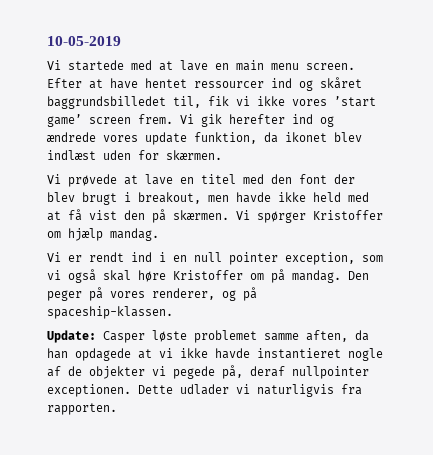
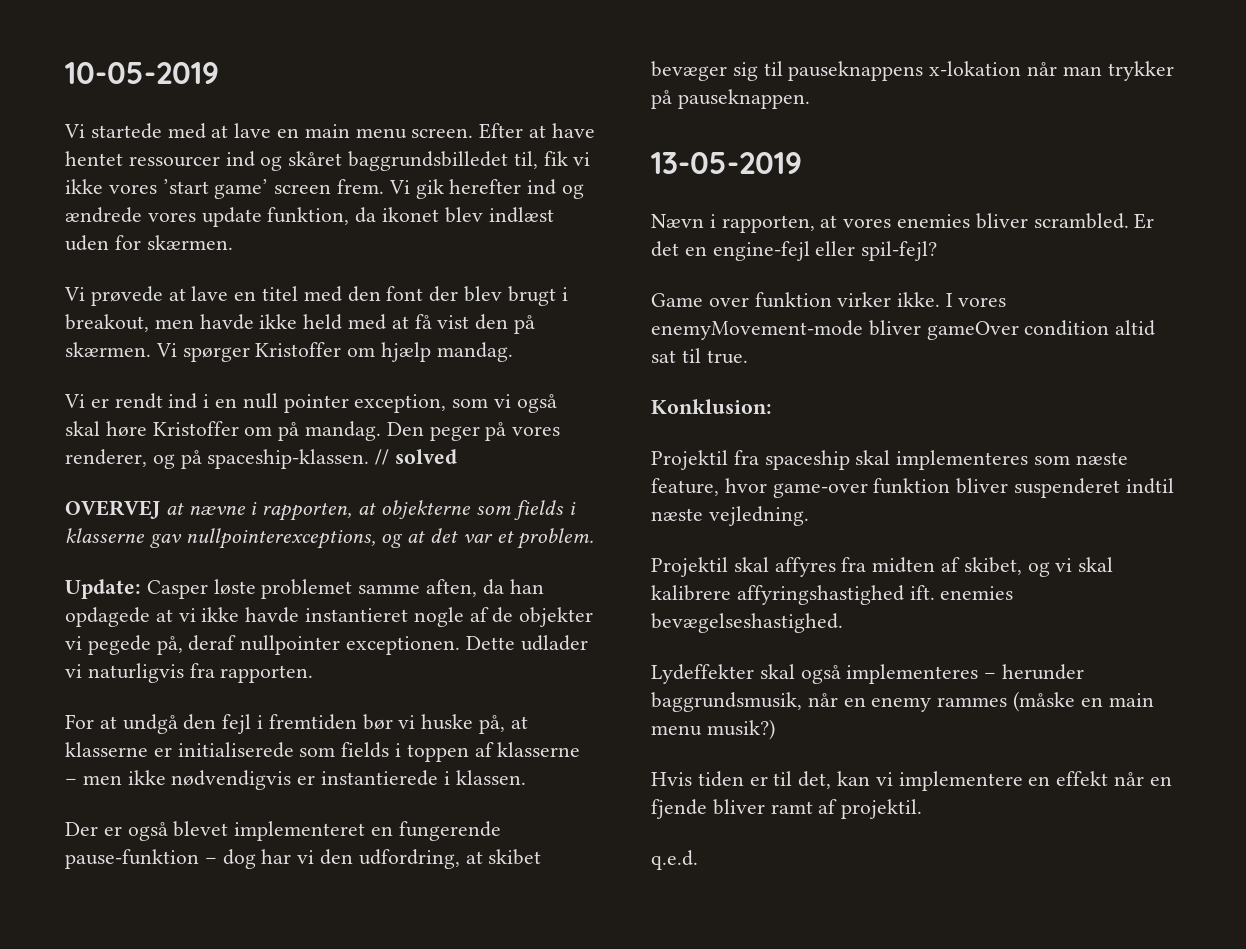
+ // solved
+ OVERVEJ at nævne i rapporten, at objekterne som fields i klasserne gav nullpointerexceptions, og at det var et problem.
+ For at undgå den fejl i fremtiden bør vi huske på, at klasserne er initialiserede som fields i toppen af klasserne – men ikke nødvendigvis er instantierede i klassen.
+ Der er også blevet implementeret en fungerende pause-funktion – dog har vi den udfordring, at skibet bevæger sig til pauseknappens x-lokation når man trykker på pauseknappen.
+ 13-05-2019
+ Nævn i rapporten, at vores enemies bliver scrambled. Er det en engine-fejl eller spil-fejl?
+ Game over funktion virker ikke. I vores enemyMovement-mode bliver gameOver condition altid sat til true.
+ Konklusion:
+ Projektil fra spaceship skal implementeres som næste feature, hvor game-over funktion bliver suspenderet indtil næste vejledning.
+ Projektil skal affyres fra midten af skibet, og vi skal kalibrere affyringshastighed ift. enemies bevægelseshastighed.
+ Lydeffekter skal også implementeres – herunder baggrundsmusik, når en enemy rammes (måske en main menu musik?)
+ Hvis tiden er til det, kan vi implementere en effekt når en fjende bliver ramt af projektil.
+ q.e.d.

